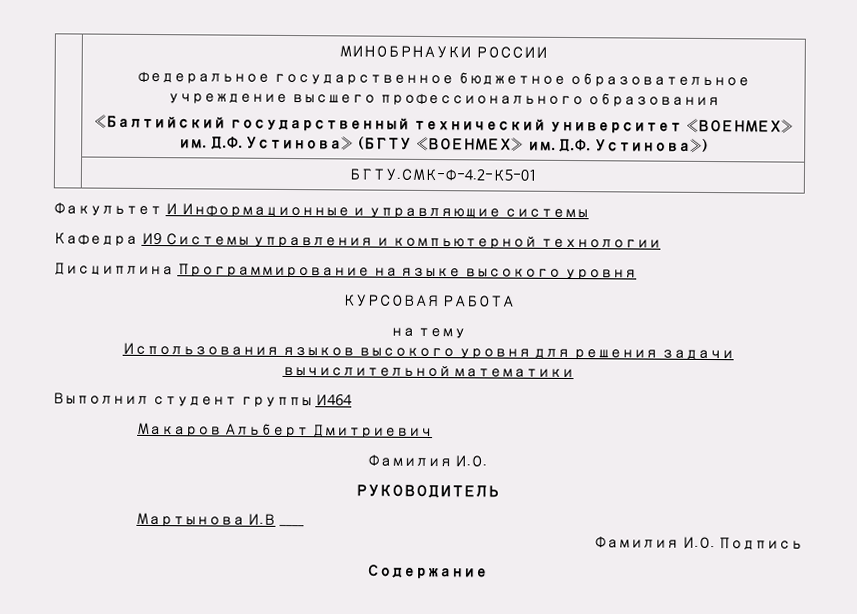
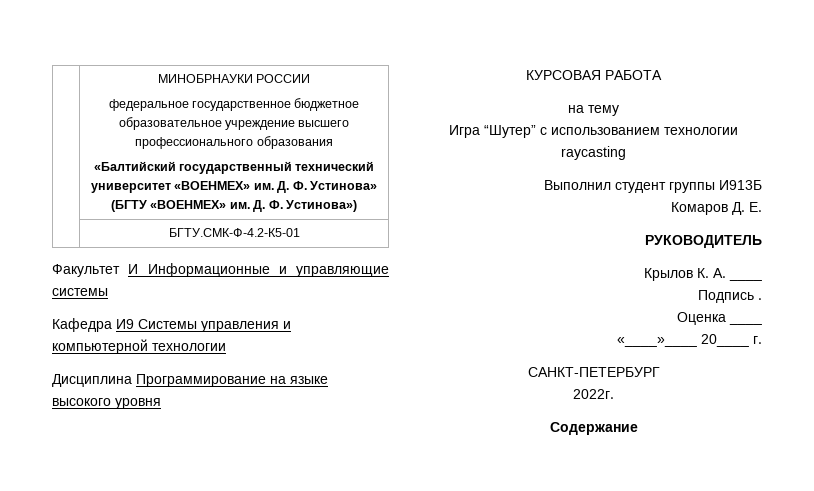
  | МИНОБРНАУКИ РОССИИ
  федеральное государственное бюджетное образовательное учреждение высшего профессионального образования
- «Балтийский государственный технический университет «ВОЕНМЕХ» им. Д.Ф. Устинова» (БГТУ «ВОЕНМЕХ» им. Д.Ф. Устинова»)
+ «Балтийский государственный технический университет «ВОЕНМЕХ» им. Д. Ф. Устинова» (БГТУ «ВОЕНМЕХ» им. Д. Ф. Устинова»)
- Использования языков высокого уровня для решения задачи вычислительной математики
- Выполнил студент группы И464
- Макаров Альберт Дмитриевич
- Фамилия И.О.
+ Игра “Шутер” с использованием технологии raycasting
+ Выполнил студент группы И913Б
+ Комаров Д. Е.
  РУКОВОДИТЕЛЬ
- Мартынова И.В ____
- Фамилия И.О. Подпись
+ Крылов К. А. ____
+ Подпись .
+ Оценка ____
+ «____»____ 20____ г.
+ САНКТ-ПЕТЕРБУРГ
+ 2022г.

